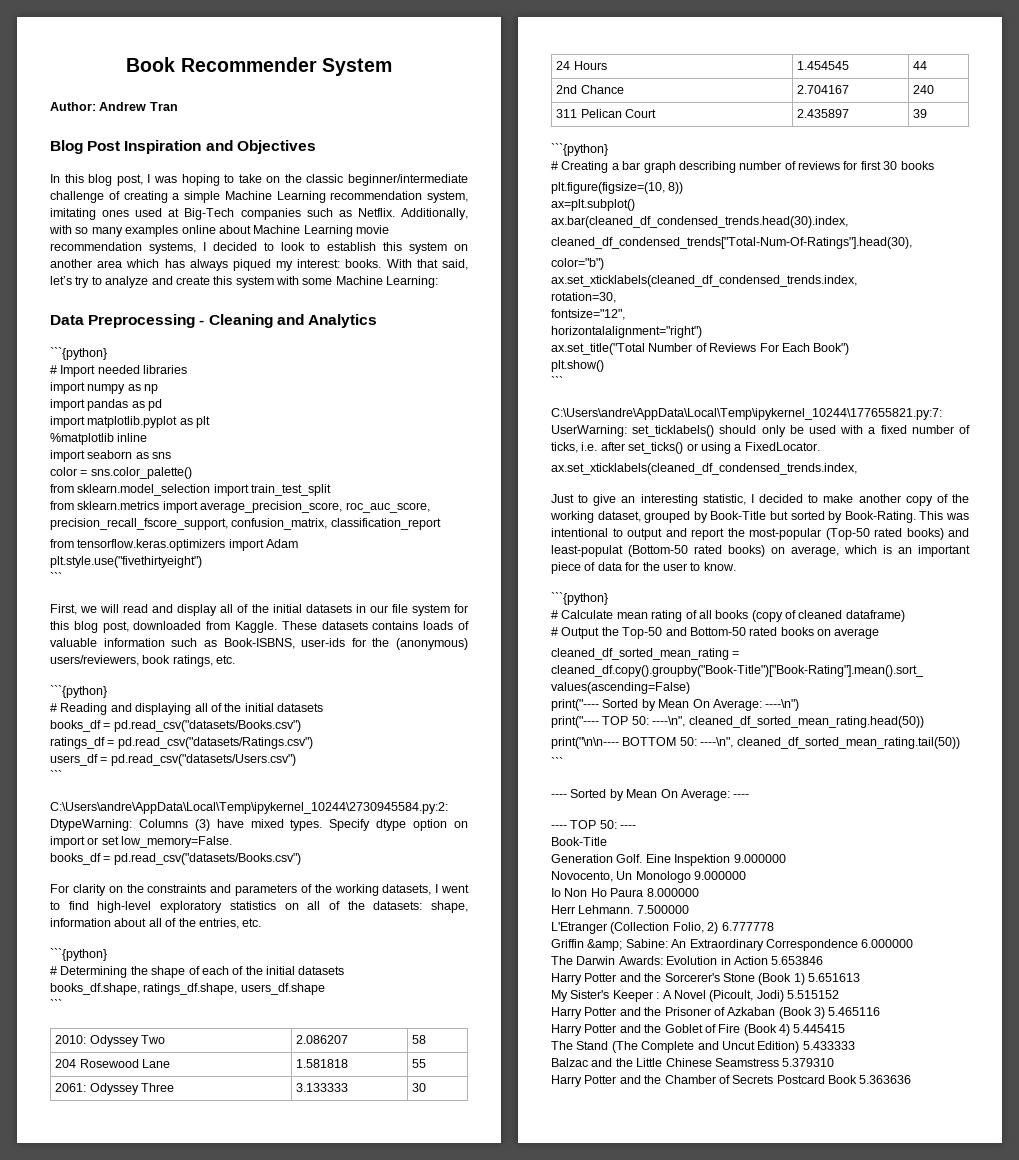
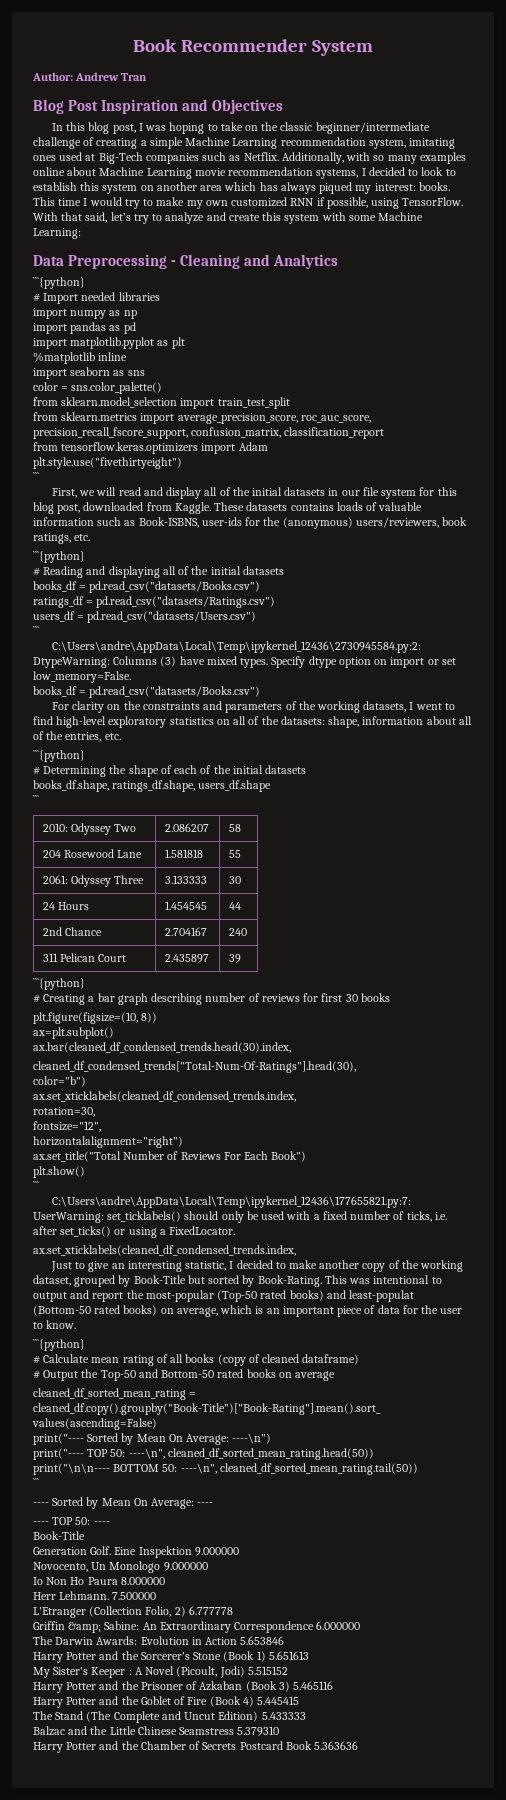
+ This time I would try to make my own customized RNN if possible, using TensorFlow.
- C:\Users\andre\AppData\Local\Temp\ipykernel_10244\2730945584.py:2: DtypeWarning: Columns (3) have mixed types.
+ C:\Users\andre\AppData\Local\Temp\ipykernel_12436\2730945584.py:2: DtypeWarning: Columns (3) have mixed types.
- C:\Users\andre\AppData\Local\Temp\ipykernel_10244\177655821.py:7: UserWarning: set_ticklabels() should only be used with a fixed number of ticks, i.e. after set_ticks() or using a FixedLocator.
+ C:\Users\andre\AppData\Local\Temp\ipykernel_12436\177655821.py:7: UserWarning: set_ticklabels() should only be used with a fixed number of ticks, i.e. after set_ticks() or using a FixedLocator.

